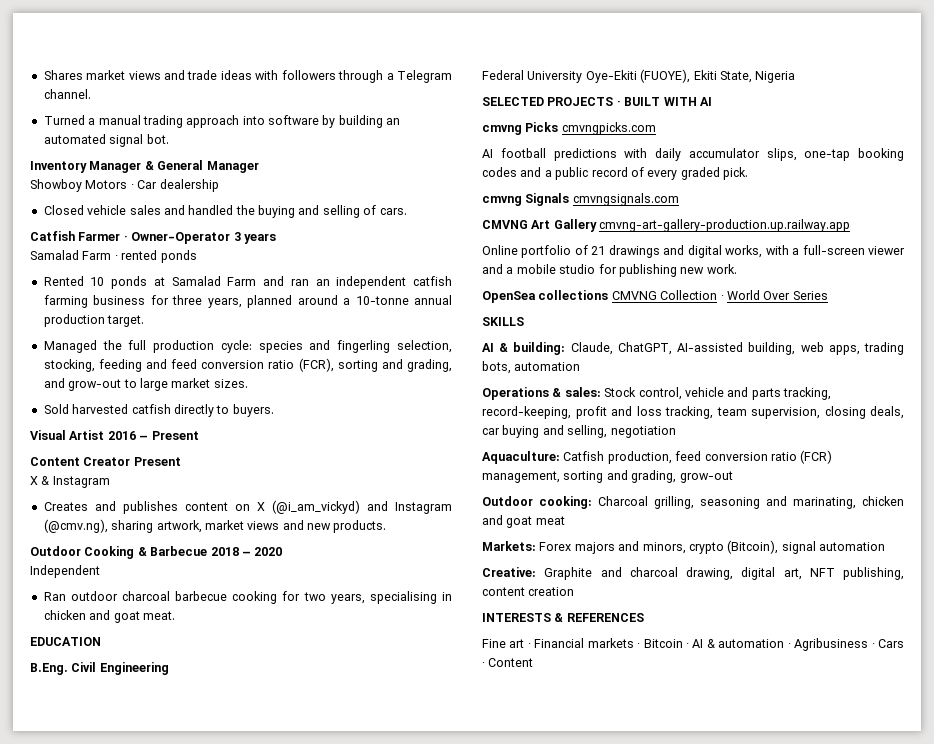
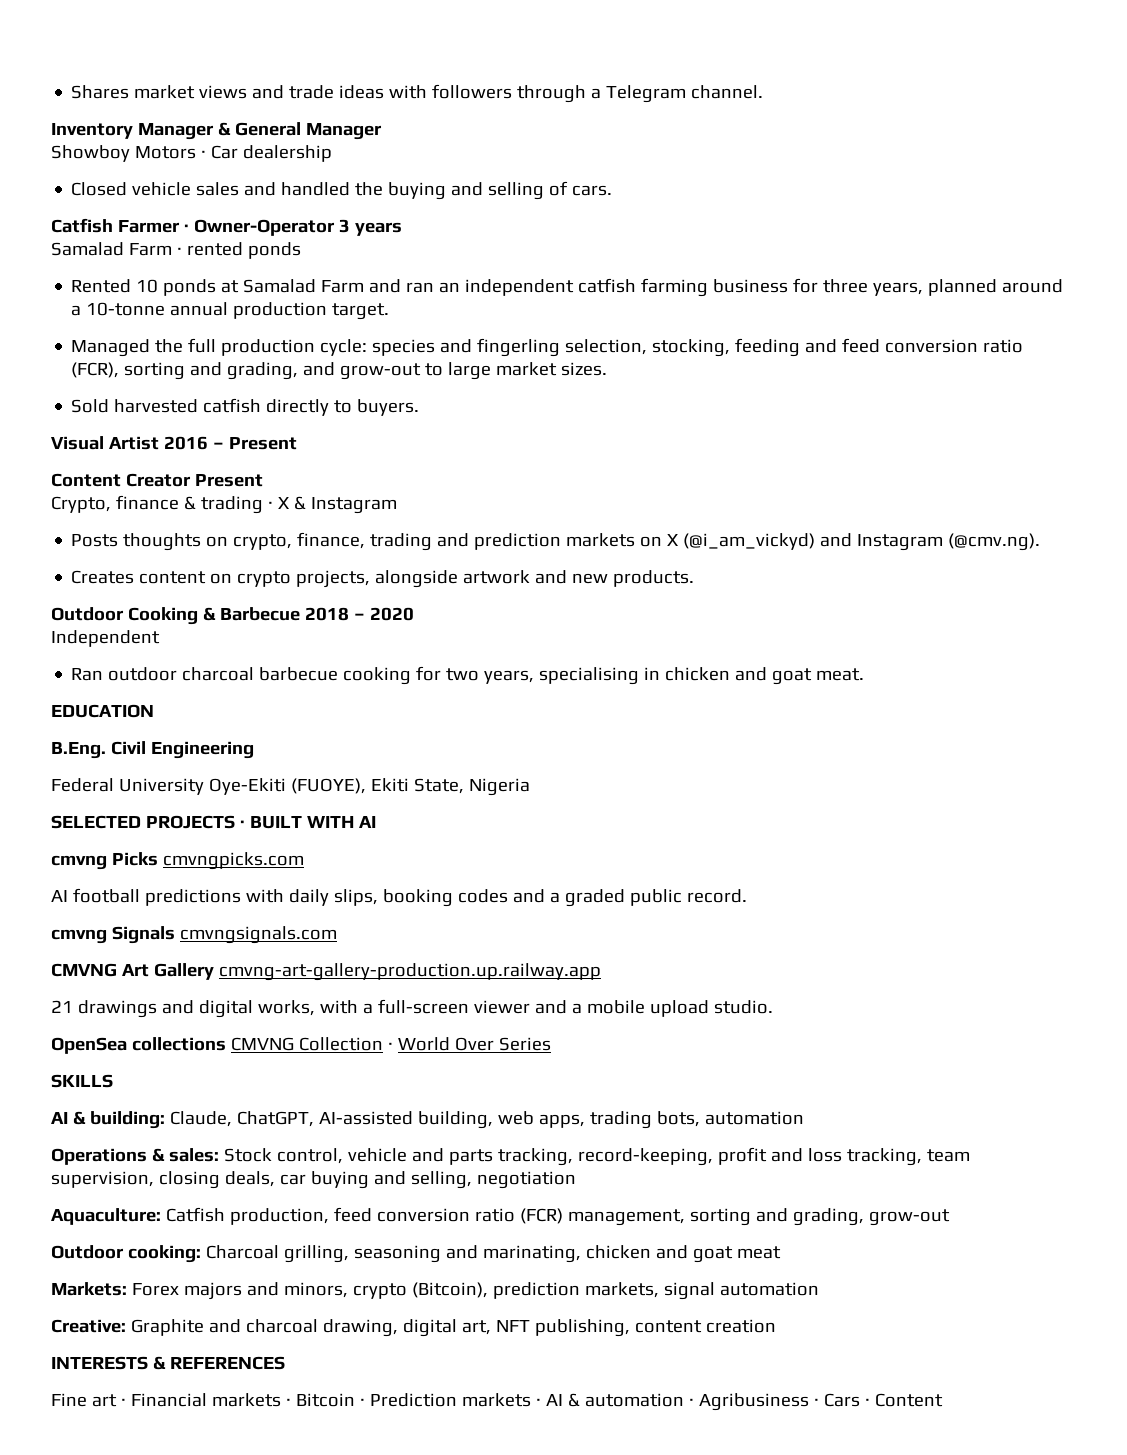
- Turned a manual trading approach into software by building an automated signal bot.
- X & Instagram
- Creates and publishes content on X (@i_am_vickyd) and Instagram (@cmv.ng), sharing artwork, market views and new products.
+ Crypto, finance & trading · X & Instagram
+ Posts thoughts on crypto, finance, trading and prediction markets on X (@i_am_vickyd) and Instagram (@cmv.ng).
+ Creates content on crypto projects, alongside artwork and new products.
- AI football predictions with daily accumulator slips, one-tap booking codes and a public record of every graded pick.
+ AI football predictions with daily slips, booking codes and a graded public record.
- Online portfolio of 21 drawings and digital works, with a full-screen viewer and a mobile studio for publishing new work.
+ 21 drawings and digital works, with a full-screen viewer and a mobile upload studio.
- Markets: Forex majors and minors, crypto (Bitcoin), signal automation
+ Markets: Forex majors and minors, crypto (Bitcoin), prediction markets, signal automation
- Fine art · Financial markets · Bitcoin · AI & automation · Agribusiness · Cars · Content
+ Fine art · Financial markets · Bitcoin · Prediction markets · AI & automation · Agribusiness · Cars · Content

